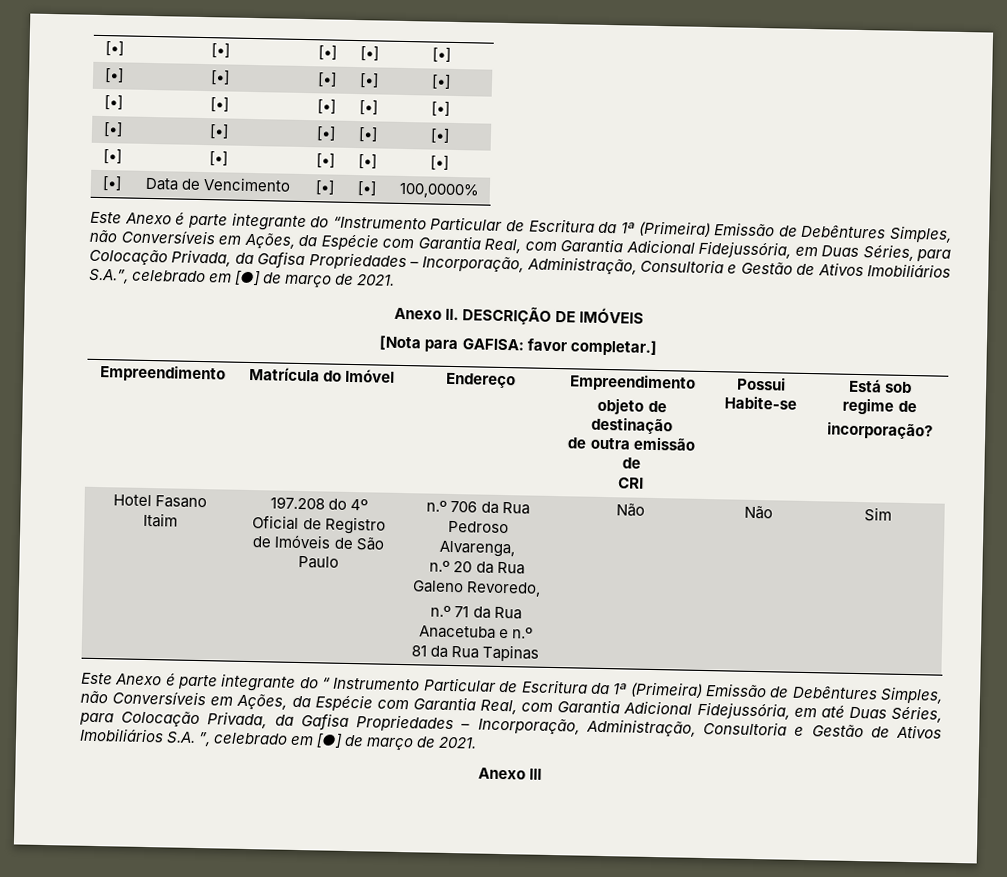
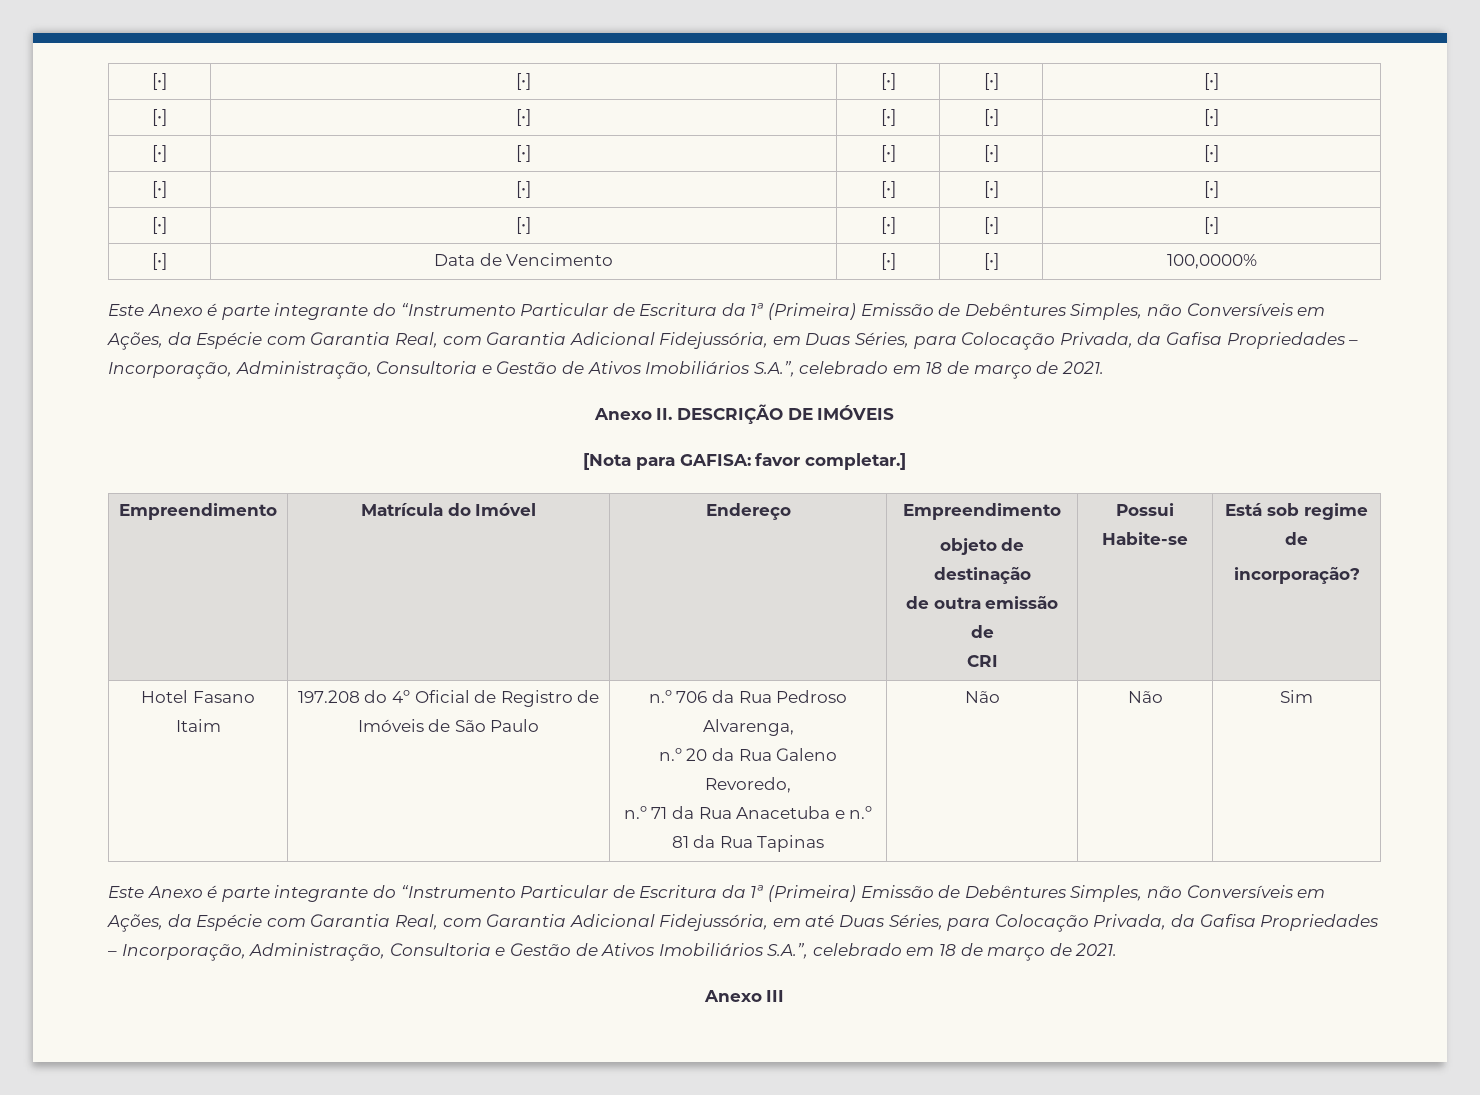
- Este Anexo é parte integrante do “Instrumento Particular de Escritura da 1ª (Primeira) Emissão de Debêntures Simples, não Conversíveis em Ações, da Espécie com Garantia Real, com Garantia Adicional Fidejussória, em Duas Séries, para Colocação Privada, da Gafisa Propriedades – Incorporação, Administração, Consultoria e Gestão de Ativos Imobiliários S.A.”, celebrado em [●] de março de 2021.
+ Este Anexo é parte integrante do “Instrumento Particular de Escritura da 1ª (Primeira) Emissão de Debêntures Simples, não Conversíveis em Ações, da Espécie com Garantia Real, com Garantia Adicional Fidejussória, em Duas Séries, para Colocação Privada, da Gafisa Propriedades – Incorporação, Administração, Consultoria e Gestão de Ativos Imobiliários S.A.”, celebrado em 18 de março de 2021.
- Este Anexo é parte integrante do “ Instrumento Particular de Escritura da 1ª (Primeira) Emissão de Debêntures Simples, não Conversíveis em Ações, da Espécie com Garantia Real, com Garantia Adicional Fidejussória, em até Duas Séries, para Colocação Privada, da Gafisa Propriedades – Incorporação, Administração, Consultoria e Gestão de Ativos Imobiliários S.A. ”, celebrado em [●] de março de 2021.
+ Este Anexo é parte integrante do “Instrumento Particular de Escritura da 1ª (Primeira) Emissão de Debêntures Simples, não Conversíveis em Ações, da Espécie com Garantia Real, com Garantia Adicional Fidejussória, em até Duas Séries, para Colocação Privada, da Gafisa Propriedades – Incorporação, Administração, Consultoria e Gestão de Ativos Imobiliários S.A.”, celebrado em 18 de março de 2021.

